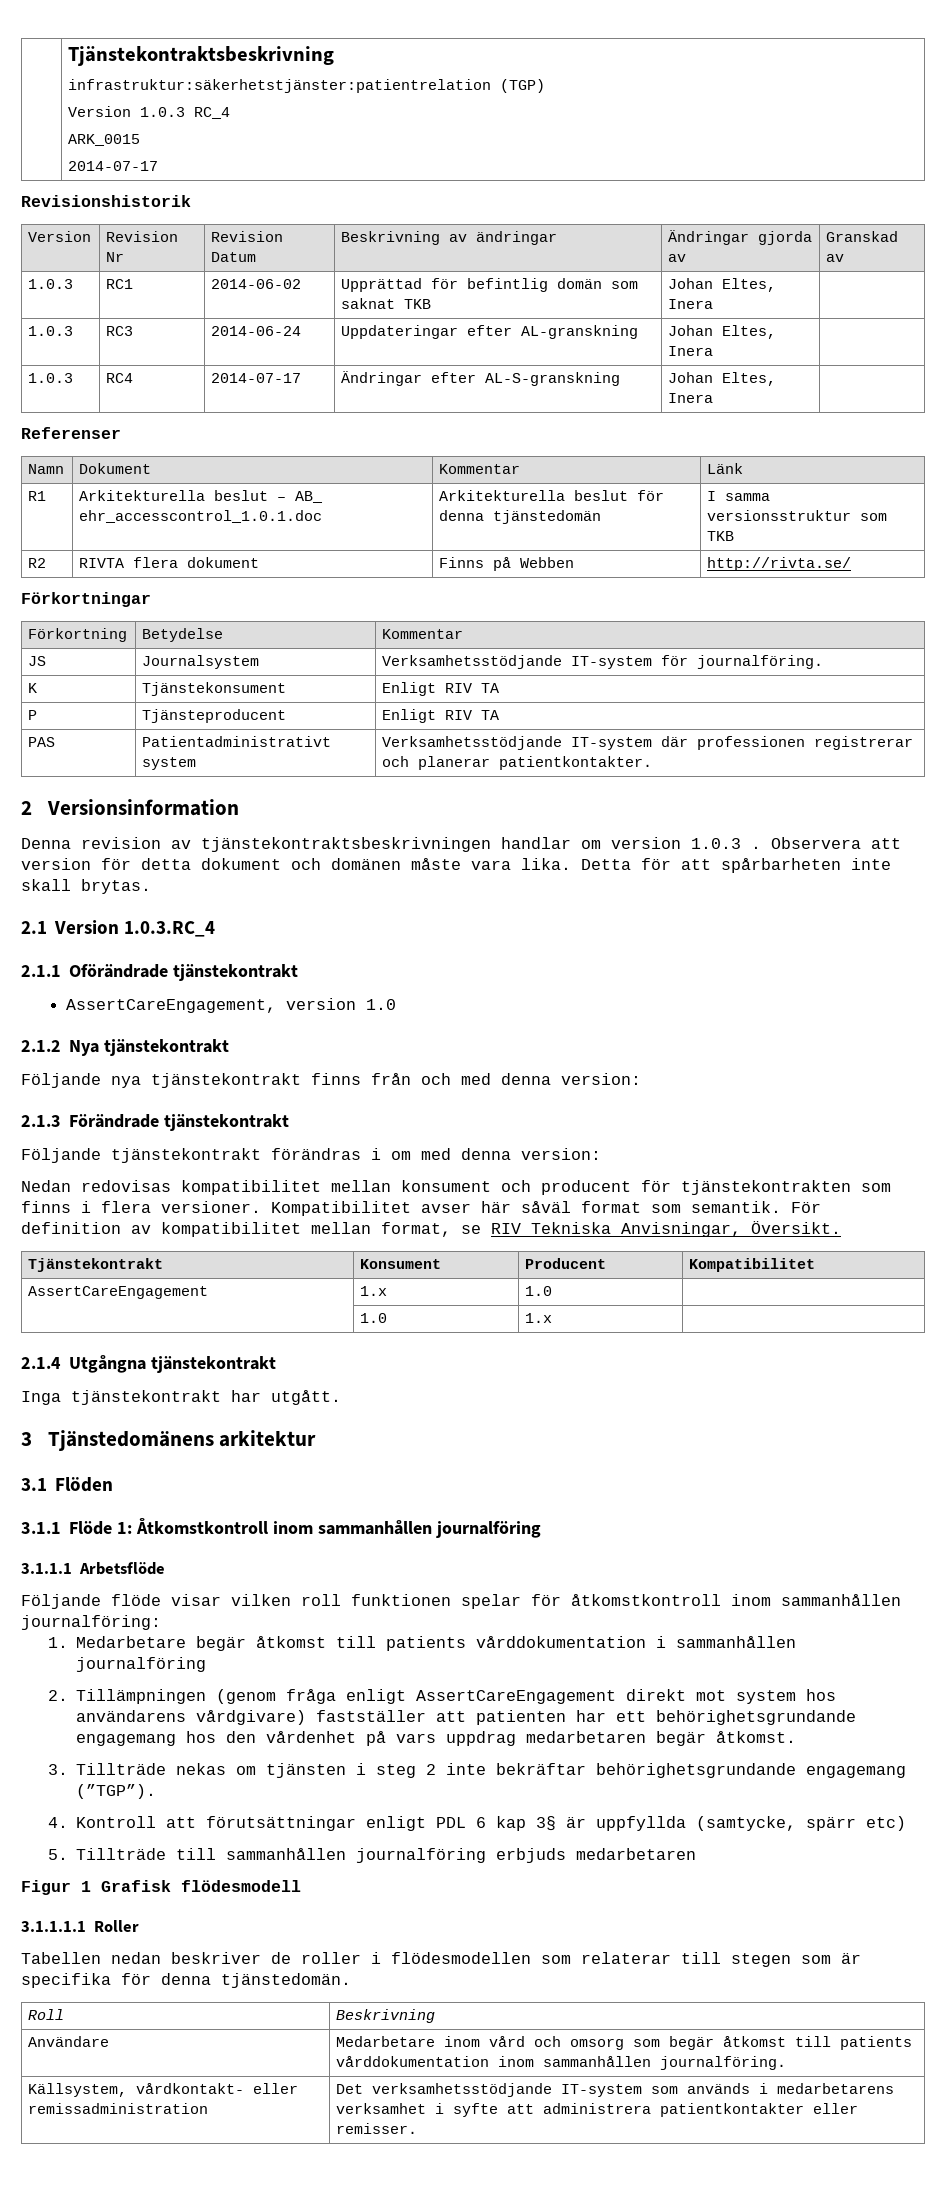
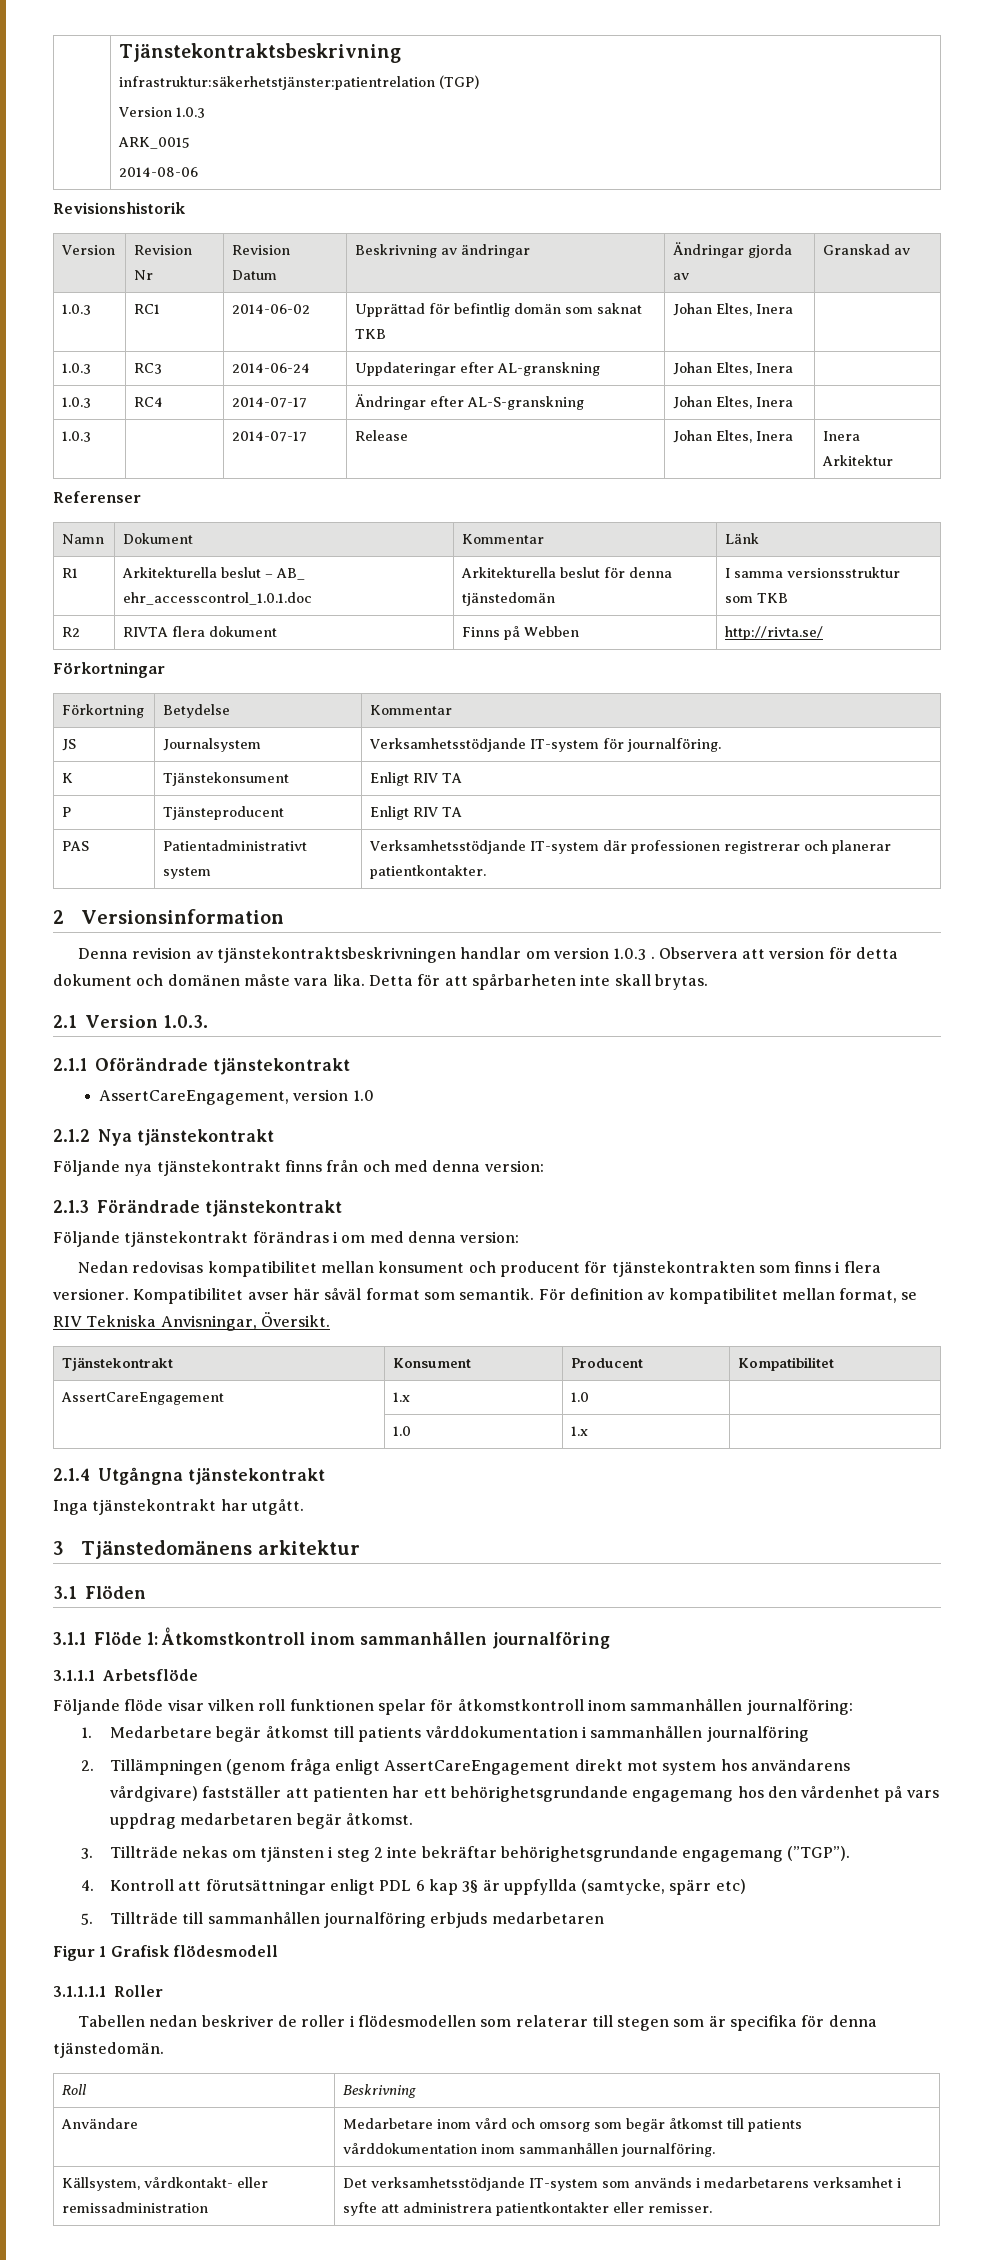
  | Tjänstekontraktsbeskrivning
  infrastruktur:säkerhetstjänster:patientrelation (TGP)
- Version 1.0.3 RC_4
+ Version 1.0.3
  ARK_0015
- 2014-07-17
+ 2014-08-06
+ 1.0.3 | | 2014-07-17 | Release | Johan Eltes, Inera | Inera Arkitektur
- 2.1 Version 1.0.3.RC_4
+ 2.1 Version 1.0.3.

